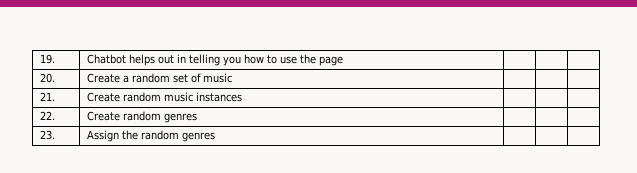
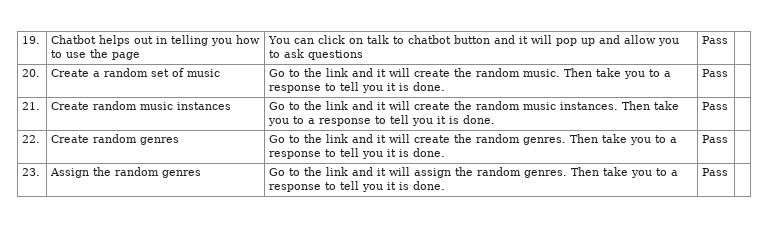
- 19. | Chatbot helps out in telling you how to use the page | | |
+ 19. | Chatbot helps out in telling you how to use the page | You can click on talk to chatbot button and it will pop up and allow you to ask questions | Pass |
- 20. | Create a random set of music | | |
+ 20. | Create a random set of music | Go to the link and it will create the random music. Then take you to a response to tell you it is done. | Pass |
- 21. | Create random music instances | | |
- 22. | Create random genres | | |
+ 21. | Create random music instances | Go to the link and it will create the random music instances. Then take you to a response to tell you it is done. | Pass |
+ 22. | Create random genres | Go to the link and it will create the random genres. Then take you to a response to tell you it is done. | Pass |
- 23. | Assign the random genres | | |
+ 23. | Assign the random genres | Go to the link and it will assign the random genres. Then take you to a response to tell you it is done. | Pass |

